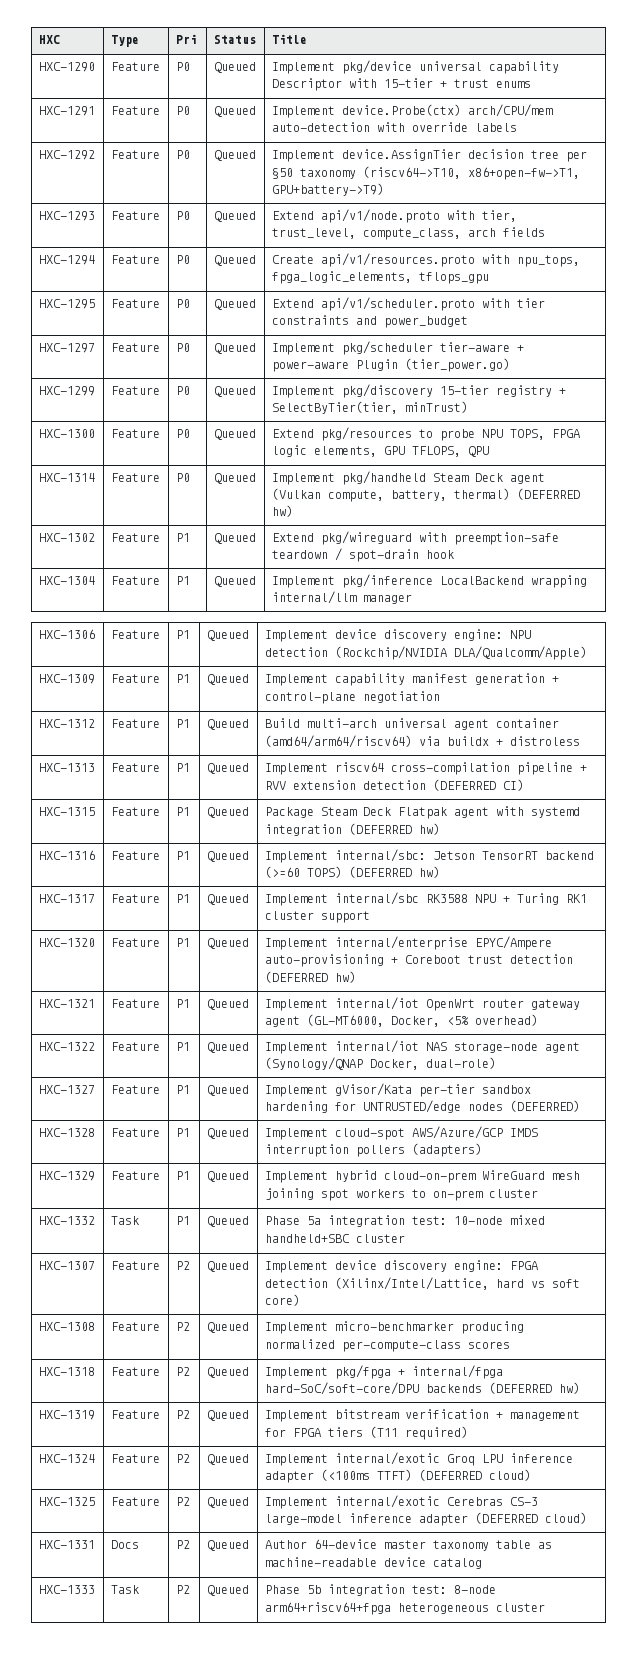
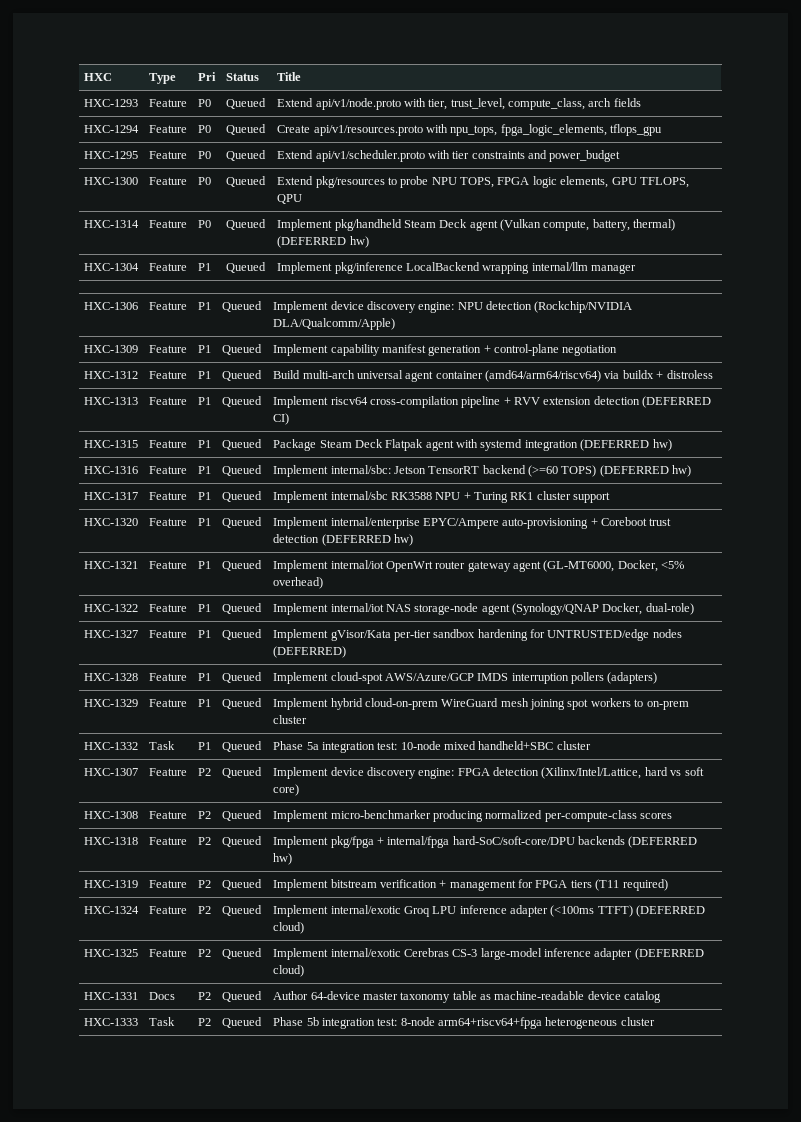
- HXC-1290 | Feature | P0 | Queued | Implement pkg/device universal capability Descriptor with 15-tier + trust enums
- HXC-1291 | Feature | P0 | Queued | Implement device.Probe(ctx) arch/CPU/mem auto-detection with override labels
- HXC-1292 | Feature | P0 | Queued | Implement device.AssignTier decision tree per §50 taxonomy (riscv64->T10, x86+open-fw->T1, GPU+battery->T9)
- HXC-1297 | Feature | P0 | Queued | Implement pkg/scheduler tier-aware + power-aware Plugin (tier_power.go)
- HXC-1299 | Feature | P0 | Queued | Implement pkg/discovery 15-tier registry + SelectByTier(tier, minTrust)
- HXC-1302 | Feature | P1 | Queued | Extend pkg/wireguard with preemption-safe teardown / spot-drain hook

